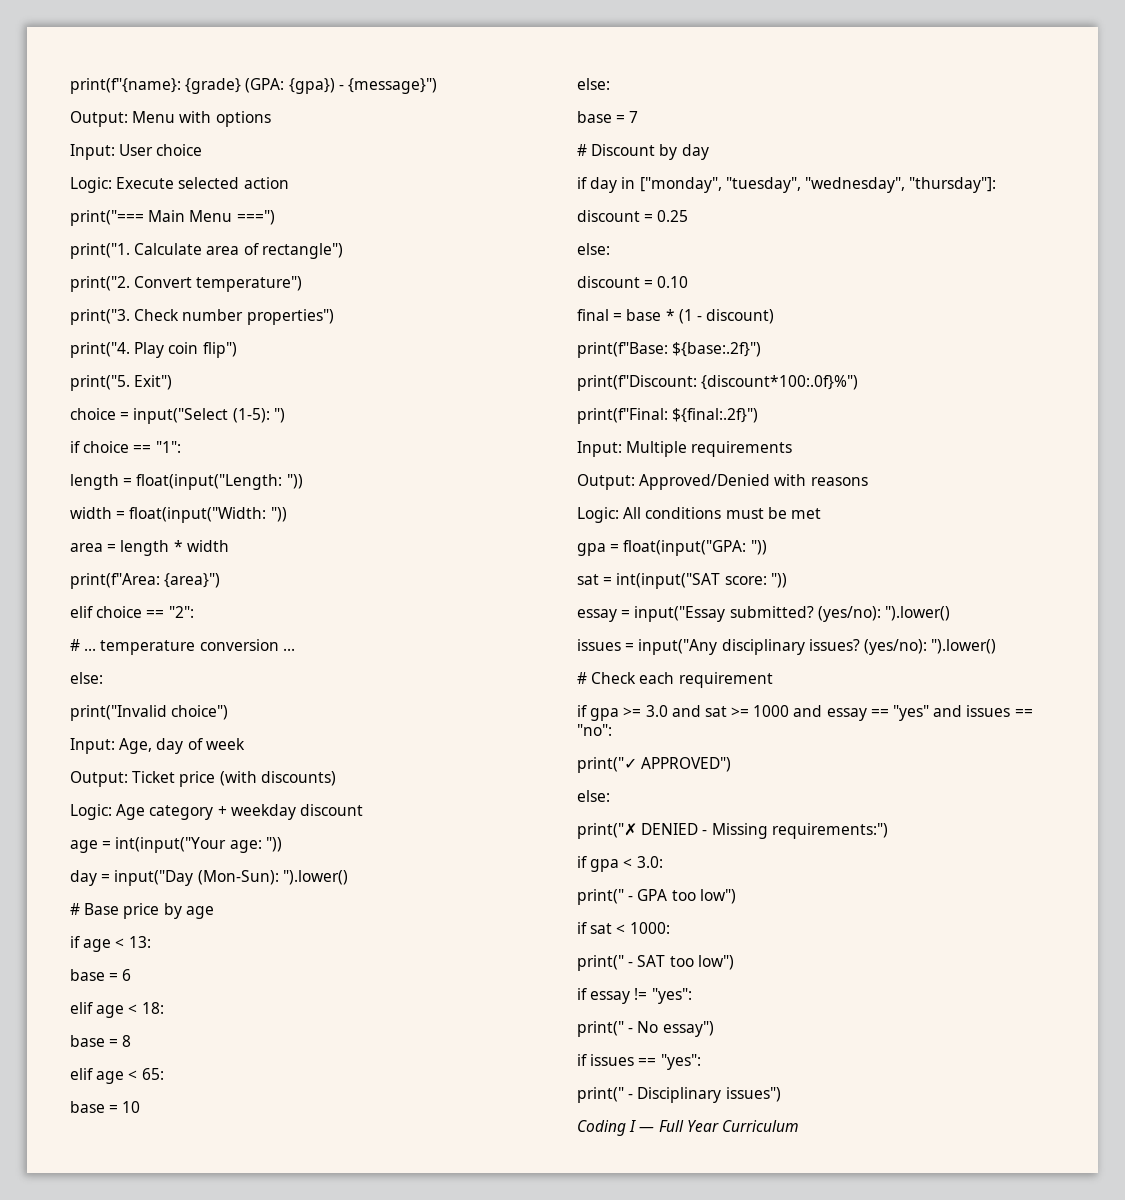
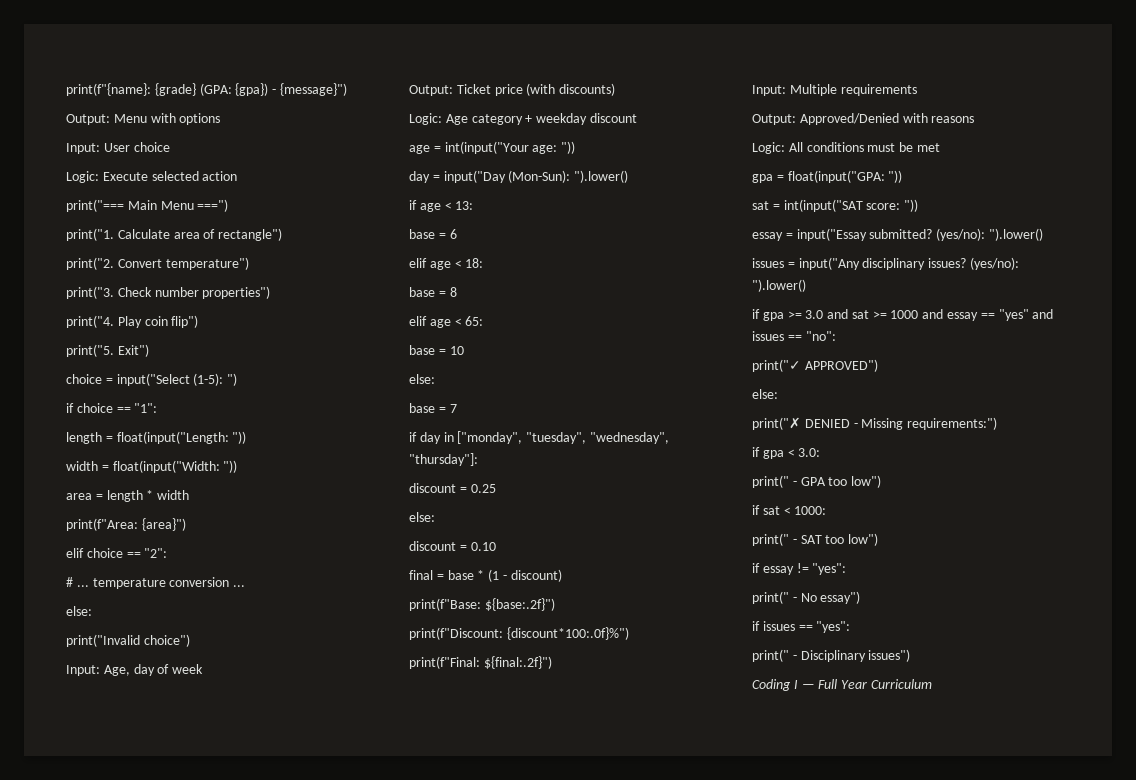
- # Base price by age
- # Discount by day
- # Check each requirement

